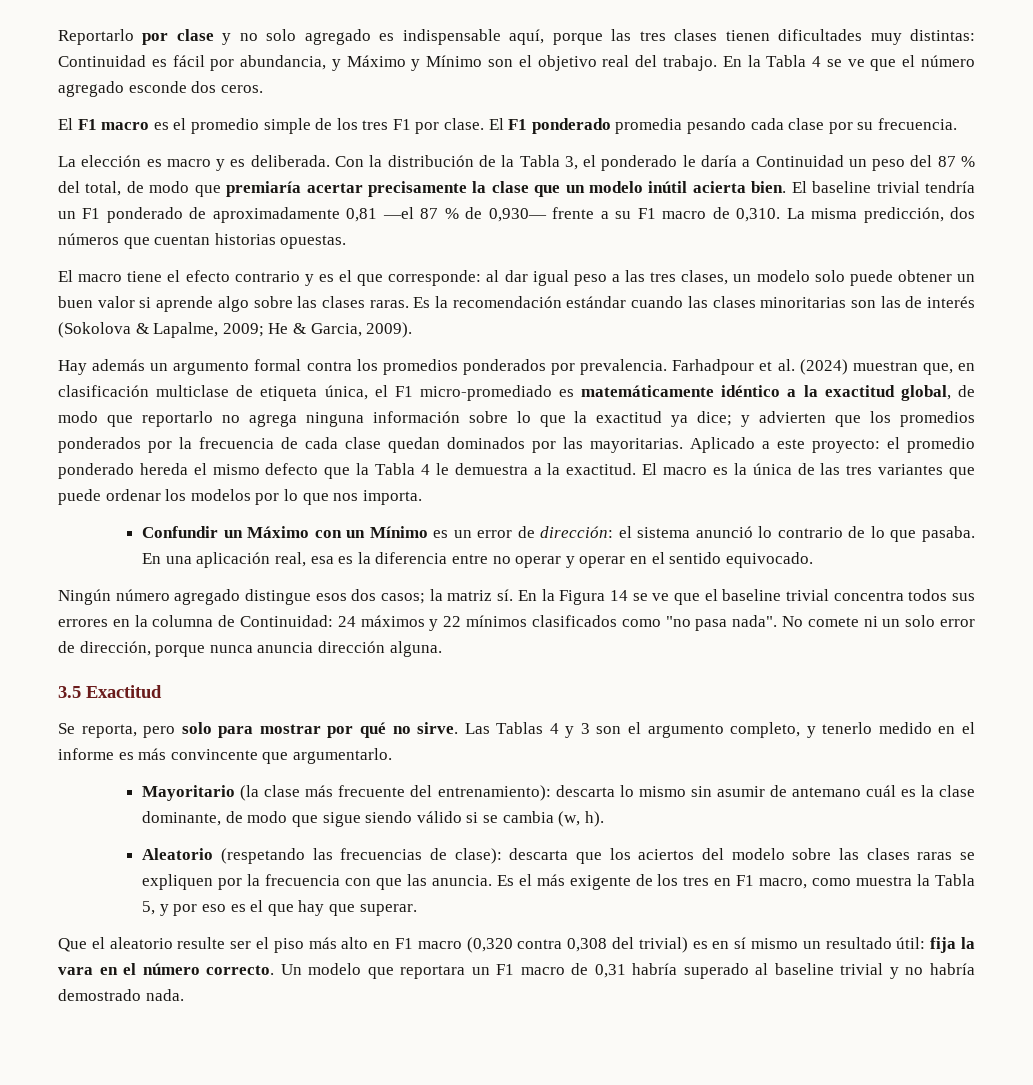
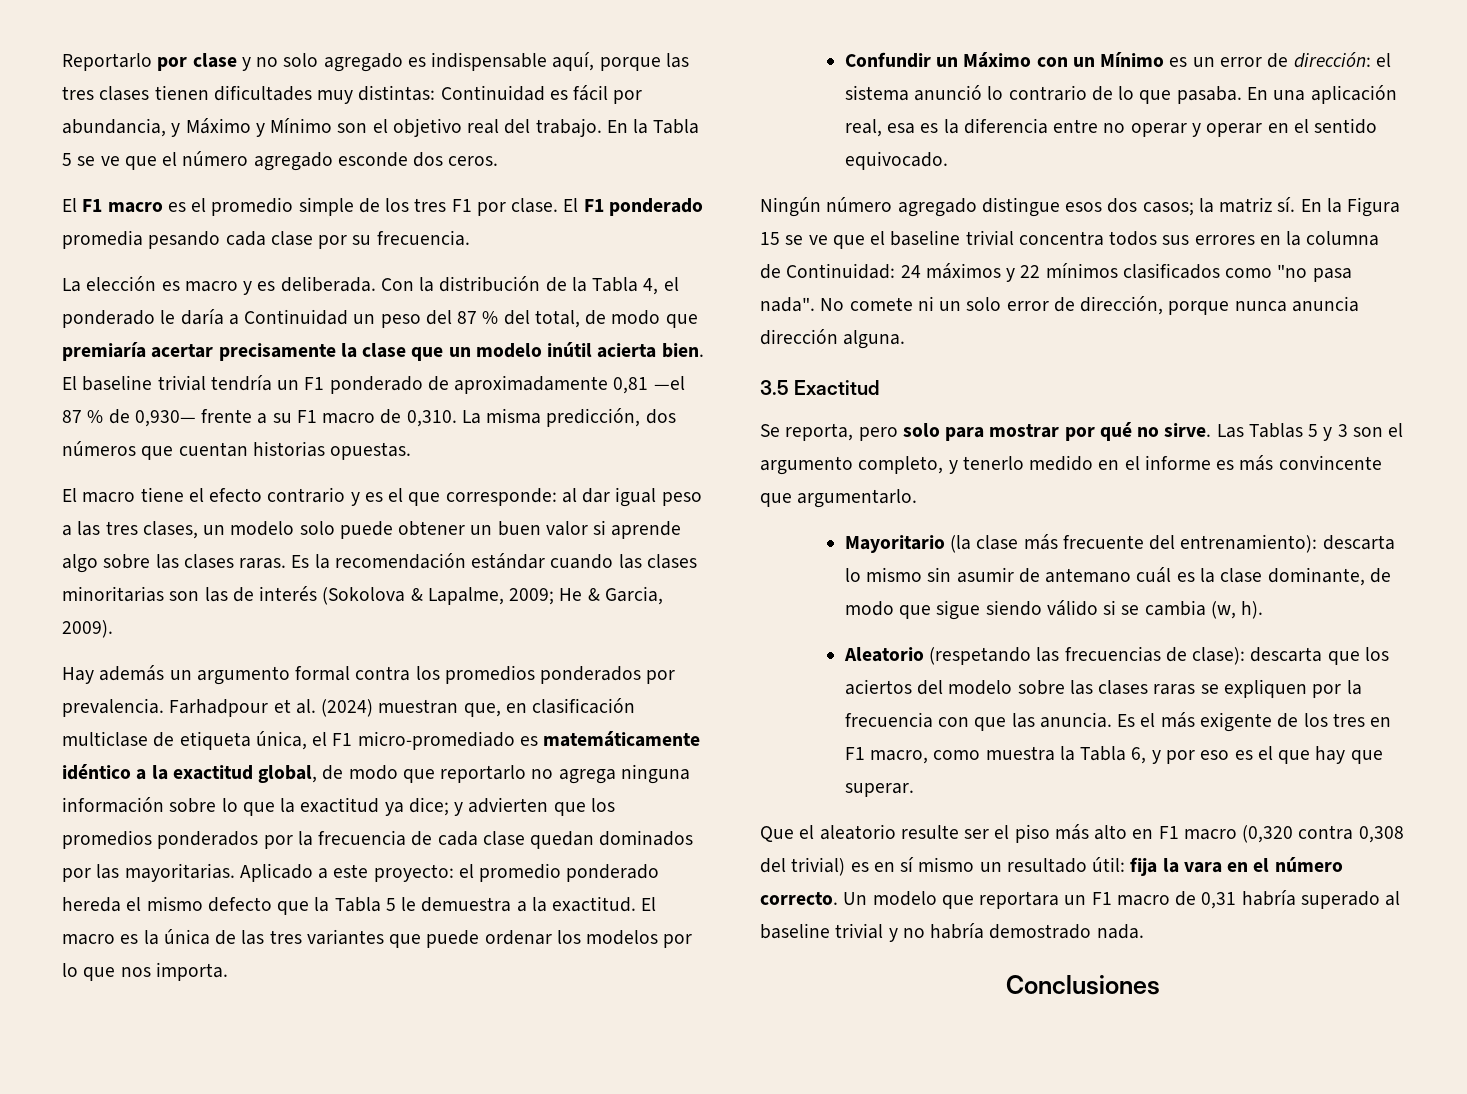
- En la Tabla 4 se ve que el número agregado esconde dos ceros.
+ En la Tabla 5 se ve que el número agregado esconde dos ceros.
- Con la distribución de la Tabla 3, el ponderado le daría a Continuidad un peso del 87 % del total, de modo que premiaría acertar precisamente la clase que un modelo inútil acierta bien.
+ Con la distribución de la Tabla 4, el ponderado le daría a Continuidad un peso del 87 % del total, de modo que premiaría acertar precisamente la clase que un modelo inútil acierta bien.
- Aplicado a este proyecto: el promedio ponderado hereda el mismo defecto que la Tabla 4 le demuestra a la exactitud.
+ Aplicado a este proyecto: el promedio ponderado hereda el mismo defecto que la Tabla 5 le demuestra a la exactitud.
- En la Figura 14 se ve que el baseline trivial concentra todos sus errores en la columna de Continuidad: 24 máximos y 22 mínimos clasificados como "no pasa nada".
+ En la Figura 15 se ve que el baseline trivial concentra todos sus errores en la columna de Continuidad: 24 máximos y 22 mínimos clasificados como "no pasa nada".
- Las Tablas 4 y 3 son el argumento completo, y tenerlo medido en el informe es más convincente que argumentarlo.
+ Las Tablas 5 y 3 son el argumento completo, y tenerlo medido en el informe es más convincente que argumentarlo.
- Es el más exigente de los tres en F1 macro, como muestra la Tabla 5, y por eso es el que hay que superar.
+ Es el más exigente de los tres en F1 macro, como muestra la Tabla 6, y por eso es el que hay que superar.
+ Conclusiones

